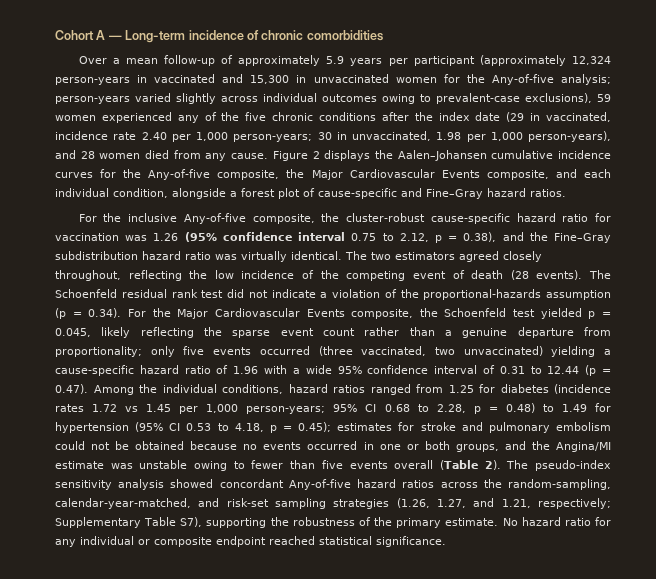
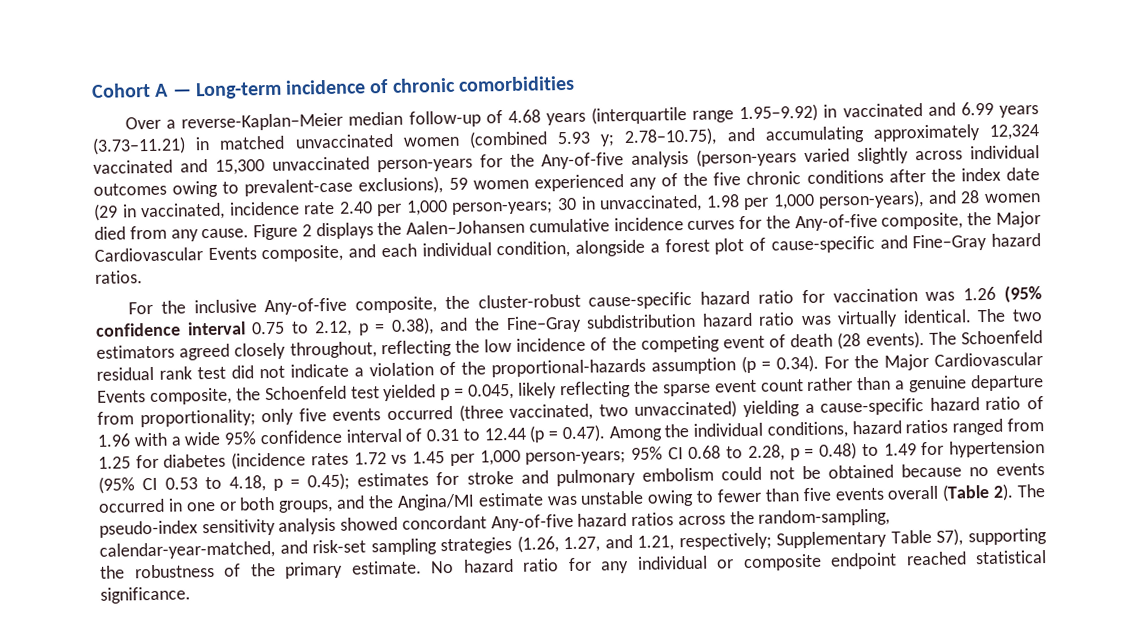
- Over a mean follow-up of approximately 5.9 years per participant (approximately 12,324 person-years in vaccinated and 15,300 in unvaccinated women for the Any-of-five analysis; person-years varied slightly across individual outcomes owing to prevalent-case exclusions), 59 women experienced any of the five chronic conditions after the index date (29 in vaccinated, incidence rate 2.40 per 1,000 person-years; 30 in unvaccinated, 1.98 per 1,000 person-years), and 28 women died from any cause.
+ Over a reverse-Kaplan–Meier median follow-up of 4.68 years (interquartile range 1.95–9.92) in vaccinated and 6.99 years (3.73–11.21) in matched unvaccinated women (combined 5.93 y; 2.78–10.75), and accumulating approximately 12,324 vaccinated and 15,300 unvaccinated person-years for the Any-of-five analysis (person-years varied slightly across individual outcomes owing to prevalent-case exclusions), 59 women experienced any of the five chronic conditions after the index date (29 in vaccinated, incidence rate 2.40 per 1,000 person-years; 30 in unvaccinated, 1.98 per 1,000 person-years), and 28 women died from any cause.

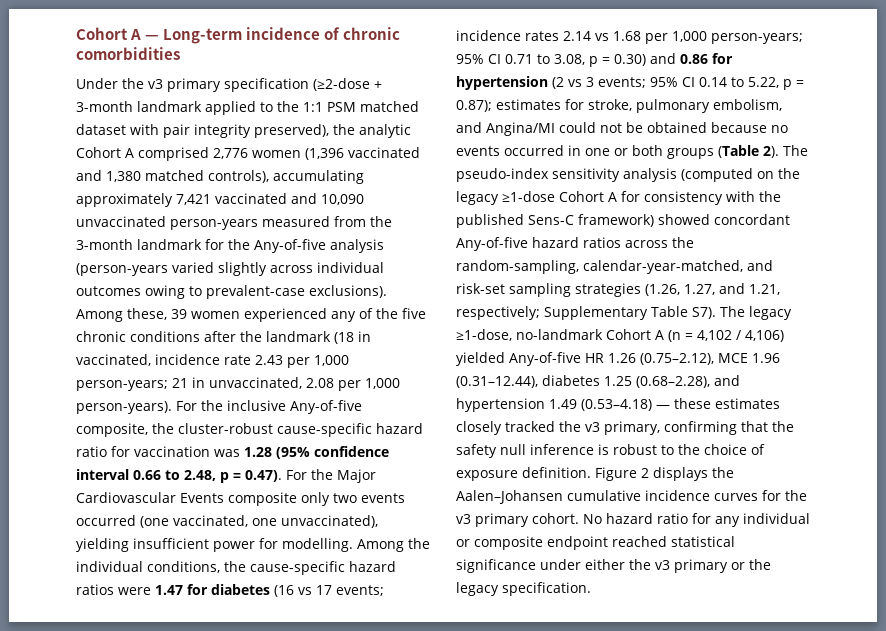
- Over a reverse-Kaplan–Meier median follow-up of 4.68 years (interquartile range 1.95–9.92) in vaccinated and 6.99 years (3.73–11.21) in matched unvaccinated women (combined 5.93 y; 2.78–10.75), and accumulating approximately 12,324 vaccinated and 15,300 unvaccinated person-years for the Any-of-five analysis (person-years varied slightly across individual outcomes owing to prevalent-case exclusions), 59 women experienced any of the five chronic conditions after the index date (29 in vaccinated, incidence rate 2.40 per 1,000 person-years; 30 in unvaccinated, 1.98 per 1,000 person-years), and 28 women died from any cause. Figure 2 displays the Aalen–Johansen cumulative incidence curves for the Any-of-five composite, the Major Cardiovascular Events composite, and each individual condition, alongside a forest plot of cause-specific and Fine–Gray hazard ratios.
- For the inclusive Any-of-five composite, the cluster-robust cause-specific hazard ratio for vaccination was 1.26 (95% confidence interval 0.75 to 2.12, p = 0.38), and the Fine–Gray subdistribution hazard ratio was virtually identical. The two estimators agreed closely throughout, reflecting the low incidence of the competing event of death (28 events). The Schoenfeld residual rank test did not indicate a violation of the proportional-hazards assumption (p = 0.34). For the Major Cardiovascular Events composite, the Schoenfeld test yielded p = 0.045, likely reflecting the sparse event count rather than a genuine departure from proportionality; only five events occurred (three vaccinated, two unvaccinated) yielding a cause-specific hazard ratio of 1.96 with a wide 95% confidence interval of 0.31 to 12.44 (p = 0.47). Among the individual conditions, hazard ratios ranged from 1.25 for diabetes (incidence rates 1.72 vs 1.45 per 1,000 person-years;
+ Under the v3 primary specification (≥2-dose + 3-month landmark applied to the 1:1 PSM matched dataset with pair integrity preserved), the analytic Cohort A comprised 2,776 women (1,396 vaccinated and 1,380 matched controls), accumulating approximately 7,421 vaccinated and 10,090 unvaccinated person-years measured from the 3-month landmark for the Any-of-five analysis (person-years varied slightly across individual outcomes owing to prevalent-case exclusions). Among these, 39 women experienced any of the five chronic conditions after the landmark (18 in vaccinated, incidence rate 2.43 per 1,000 person-years; 21 in unvaccinated, 2.08 per 1,000 person-years). For the inclusive Any-of-five composite, the cluster-robust cause-specific hazard ratio for vaccination was 1.28 (95% confidence interval 0.66 to 2.48, p = 0.47). For the Major Cardiovascular Events composite only two events occurred (one vaccinated, one unvaccinated), yielding insufficient power for modelling. Among the individual conditions, the cause-specific hazard ratios were 1.47 for diabetes (16 vs 17 events; incidence rates 2.14 vs 1.68 per 1,000 person-years;
- 95% CI 0.68 to 2.28, p = 0.48) to 1.49 for hypertension (95% CI 0.53 to 4.18, p = 0.45);
+ 95% CI 0.71 to 3.08, p = 0.30) and 0.86 for hypertension (2 vs 3 events; 95% CI 0.14 to 5.22, p = 0.87);
- estimates for stroke and pulmonary embolism could not be obtained because no events occurred in one or both groups, and the Angina/MI estimate was unstable owing to fewer than five events overall (Table 2).
+ estimates for stroke, pulmonary embolism, and Angina/MI could not be obtained because no events occurred in one or both groups (Table 2).
- The pseudo-index sensitivity analysis showed concordant Any-of-five hazard ratios across the random-sampling, calendar-year-matched, and risk-set sampling strategies (1.26, 1.27, and 1.21, respectively; Supplementary Table S7), supporting the robustness of the primary estimate.
+ The pseudo-index sensitivity analysis (computed on the legacy ≥1-dose Cohort A for consistency with the published Sens-C framework) showed concordant Any-of-five hazard ratios across the random-sampling, calendar-year-matched, and risk-set sampling strategies (1.26, 1.27, and 1.21, respectively; Supplementary Table S7). The legacy ≥1-dose, no-landmark Cohort A (n = 4,102 / 4,106) yielded Any-of-five HR 1.26 (0.75–2.12), MCE 1.96 (0.31–12.44), diabetes 1.25 (0.68–2.28), and hypertension 1.49 (0.53–4.18) — these estimates closely tracked the v3 primary, confirming that the safety null inference is robust to the choice of exposure definition. Figure 2 displays the Aalen–Johansen cumulative incidence curves for the v3 primary cohort.
- No hazard ratio for any individual or composite endpoint reached statistical significance.
+ No hazard ratio for any individual or composite endpoint reached statistical significance under either the v3 primary or the legacy specification.

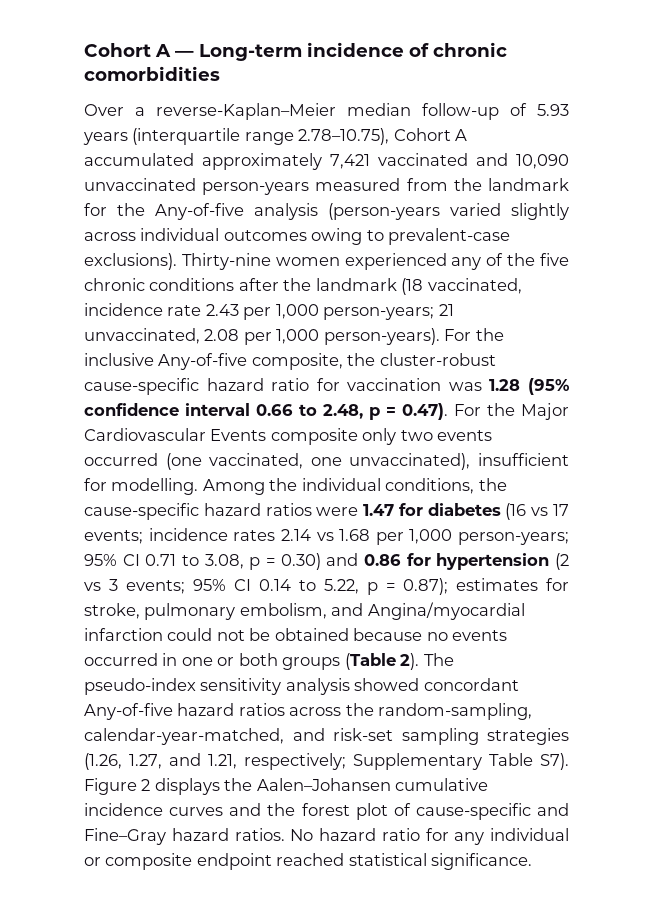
- Under the v3 primary specification (≥2-dose + 3-month landmark applied to the 1:1 PSM matched dataset with pair integrity preserved), the analytic Cohort A comprised 2,776 women (1,396 vaccinated and 1,380 matched controls), accumulating approximately 7,421 vaccinated and 10,090 unvaccinated person-years measured from the 3-month landmark for the Any-of-five analysis (person-years varied slightly across individual outcomes owing to prevalent-case exclusions).
+ Over a reverse-Kaplan–Meier median follow-up of 5.93 years (interquartile range 2.78–10.75), Cohort A accumulated approximately 7,421 vaccinated and 10,090 unvaccinated person-years measured from the landmark for the Any-of-five analysis (person-years varied slightly across individual outcomes owing to prevalent-case exclusions).
- Among these, 39 women experienced any of the five chronic conditions after the landmark (18 in vaccinated, incidence rate 2.43 per 1,000 person-years; 21 in unvaccinated, 2.08 per 1,000 person-years).
+ Thirty-nine women experienced any of the five chronic conditions after the landmark (18 vaccinated, incidence rate 2.43 per 1,000 person-years; 21 unvaccinated, 2.08 per 1,000 person-years).
- For the inclusive Any-of-five composite, the cluster-robust cause-specific hazard ratio for vaccination was 1.28 (95% confidence interval 0.66 to 2.48, p = 0.47). For the Major Cardiovascular Events composite only two events occurred (one vaccinated, one unvaccinated), yielding insufficient power for modelling.
+ For the inclusive Any-of-five composite, the cluster-robust cause-specific hazard ratio for vaccination was 1.28 (95% confidence interval 0.66 to 2.48, p = 0.47). For the Major Cardiovascular Events composite only two events occurred (one vaccinated, one unvaccinated), insufficient for modelling.
- estimates for stroke, pulmonary embolism, and Angina/MI could not be obtained because no events occurred in one or both groups (Table 2).
+ estimates for stroke, pulmonary embolism, and Angina/myocardial infarction could not be obtained because no events occurred in one or both groups (Table 2).
- The pseudo-index sensitivity analysis (computed on the legacy ≥1-dose Cohort A for consistency with the published Sens-C framework) showed concordant Any-of-five hazard ratios across the random-sampling, calendar-year-matched, and risk-set sampling strategies (1.26, 1.27, and 1.21, respectively; Supplementary Table S7). The legacy ≥1-dose, no-landmark Cohort A (n = 4,102 / 4,106) yielded Any-of-five HR 1.26 (0.75–2.12), MCE 1.96 (0.31–12.44), diabetes 1.25 (0.68–2.28), and hypertension 1.49 (0.53–4.18) — these estimates closely tracked the v3 primary, confirming that the safety null inference is robust to the choice of exposure definition. Figure 2 displays the Aalen–Johansen cumulative incidence curves for the v3 primary cohort.
+ The pseudo-index sensitivity analysis showed concordant Any-of-five hazard ratios across the random-sampling, calendar-year-matched, and risk-set sampling strategies (1.26, 1.27, and 1.21, respectively; Supplementary Table S7). Figure 2 displays the Aalen–Johansen cumulative incidence curves and the forest plot of cause-specific and Fine–Gray hazard ratios.
- No hazard ratio for any individual or composite endpoint reached statistical significance under either the v3 primary or the legacy specification.
+ No hazard ratio for any individual or composite endpoint reached statistical significance.

